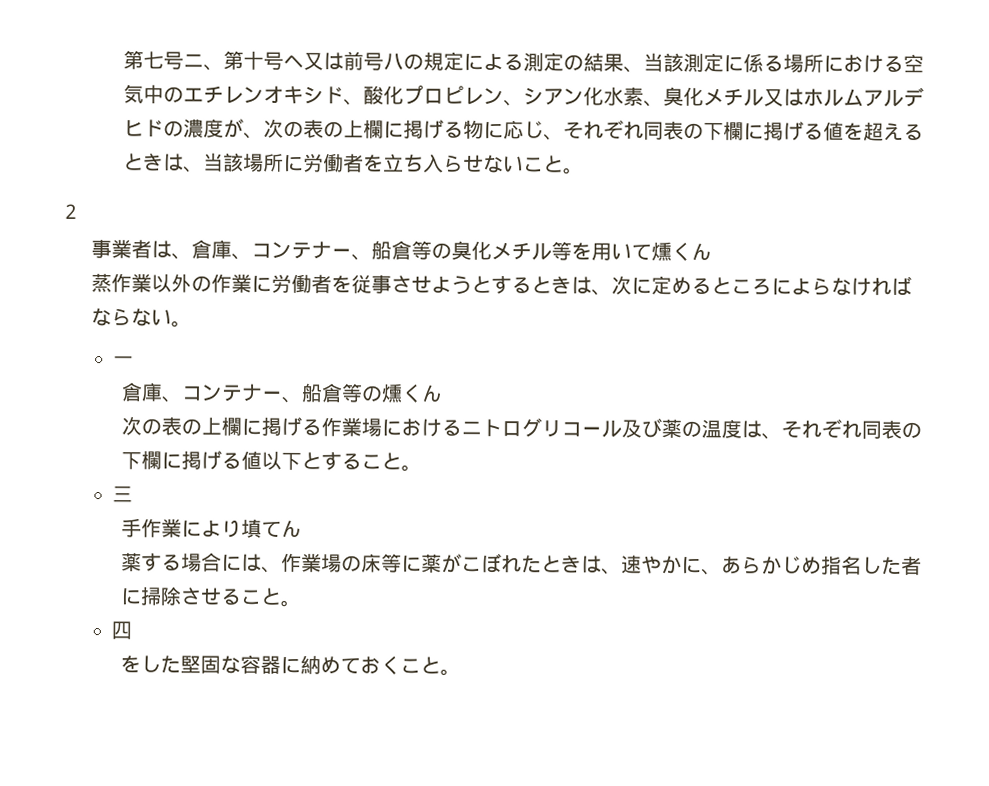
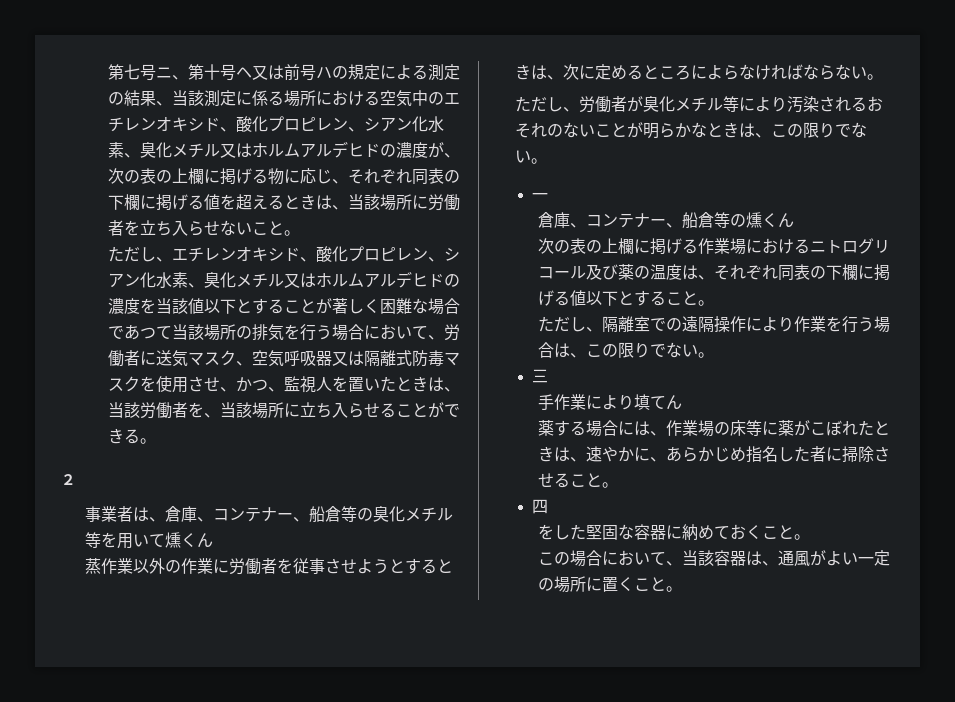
+ ただし、エチレンオキシド、酸化プロピレン、シアン化水素、臭化メチル又はホルムアルデヒドの濃度を当該値以下とすることが著しく困難な場合であつて当該場所の排気を行う場合において、労働者に送気マスク、空気呼吸器又は隔離式防毒マスクを使用させ、かつ、監視人を置いたときは、当該労働者を、当該場所に立ち入らせることができる。
+ ただし、労働者が臭化メチル等により汚染されるおそれのないことが明らかなときは、この限りでない。
+ ただし、隔離室での遠隔操作により作業を行う場合は、この限りでない。
+ この場合において、当該容器は、通風がよい一定の場所に置くこと。

